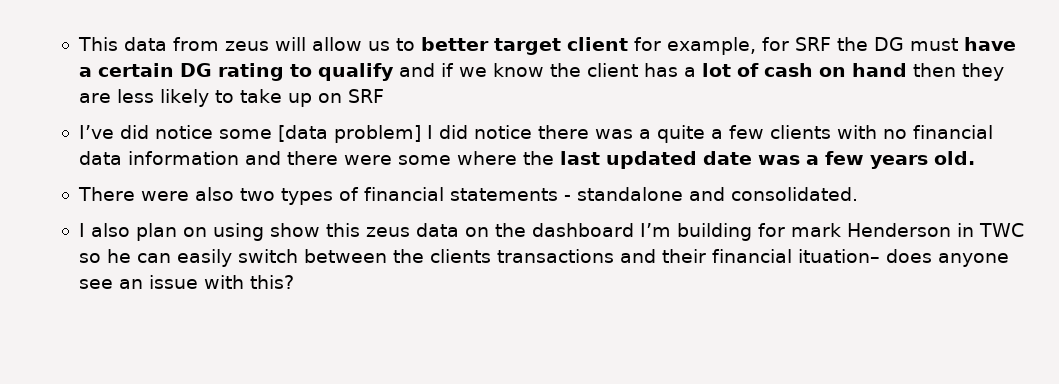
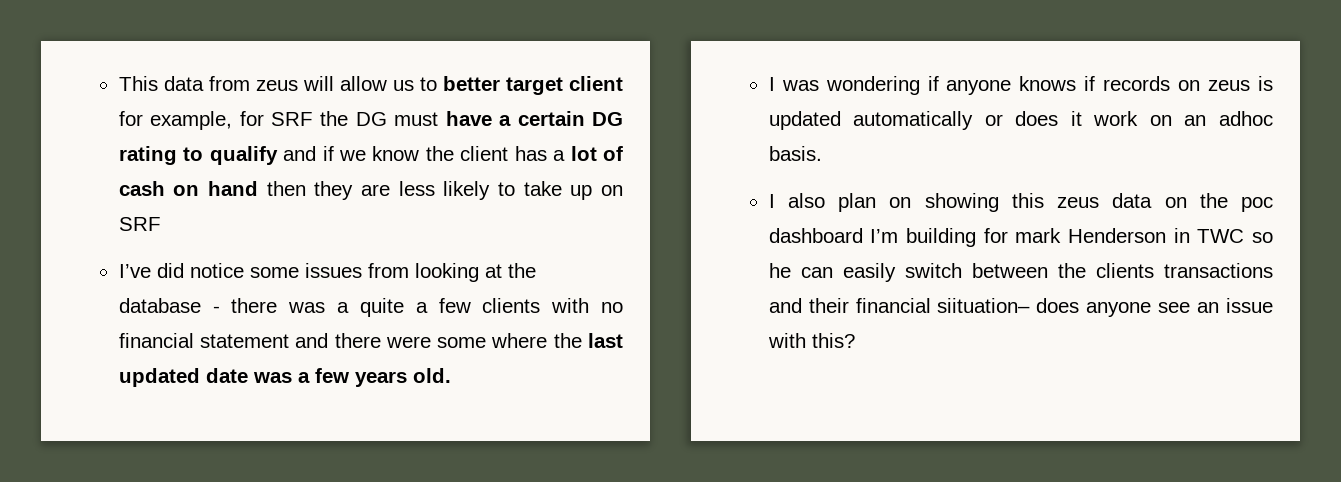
- I’ve did notice some [data problem] I did notice there was a quite a few clients with no financial data information and there were some where the last updated date was a few years old.
+ I’ve did notice some issues from looking at the database - there was a quite a few clients with no financial statement and there were some where the last updated date was a few years old.
- There were also two types of financial statements - standalone and consolidated.
+ I was wondering if anyone knows if records on zeus is updated automatically or does it work on an adhoc basis.
- I also plan on using show this zeus data on the dashboard I’m building for mark Henderson in TWC so he can easily switch between the clients transactions and their financial ituation– does anyone see an issue with this?
+ I also plan on showing this zeus data on the poc dashboard I’m building for mark Henderson in TWC so he can easily switch between the clients transactions and their financial siituation– does anyone see an issue with this?

